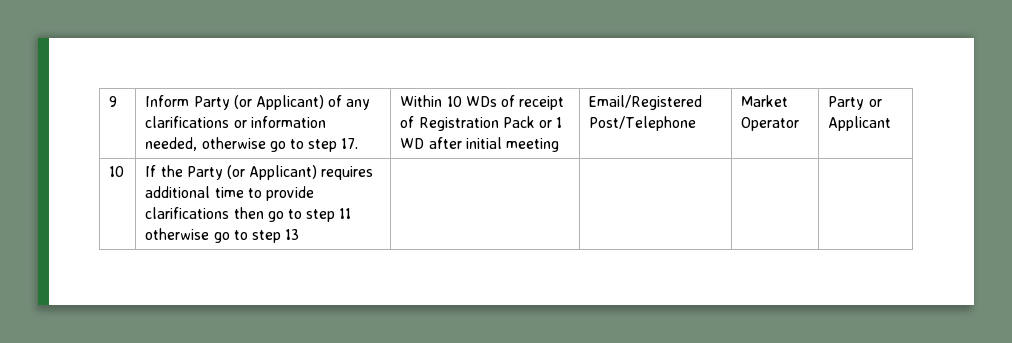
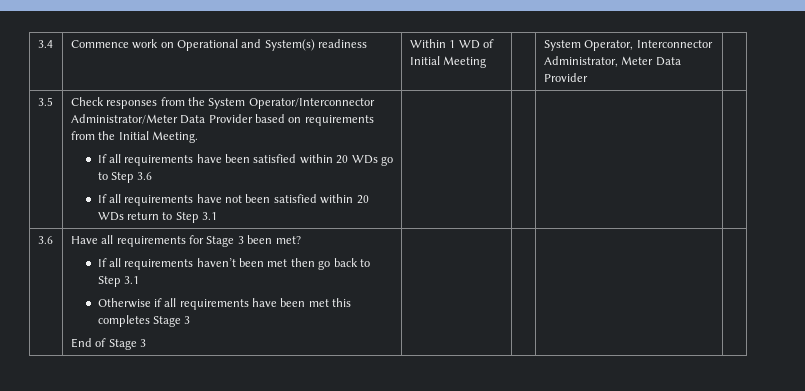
- 9 | Inform Party (or Applicant) of any clarifications or information needed, otherwise go to step 17. | Within 10 WDs of receipt of Registration Pack or 1 WD after initial meeting | Email/Registered Post/Telephone | Market Operator | Party or Applicant
- 10 | If the Party (or Applicant) requires additional time to provide clarifications then go to step 11 otherwise go to step 13 | | | |
+ 3.4 | Commence work on Operational and System(s) readiness | Within 1 WD of Initial Meeting | | System Operator, Interconnector Administrator, Meter Data Provider |
+ 3.5 | Check responses from the System Operator/Interconnector Administrator/Meter Data Provider based on requirements from the Initial Meeting.
+ If all requirements have been satisfied within 20 WDs go to Step 3.6
+ If all requirements have not been satisfied within 20 WDs return to Step 3.1 | | | |
+ 3.6 | Have all requirements for Stage 3 been met?
+ If all requirements haven’t been met then go back to Step 3.1
+ Otherwise if all requirements have been met this completes Stage 3
+ End of Stage 3 | | | |

